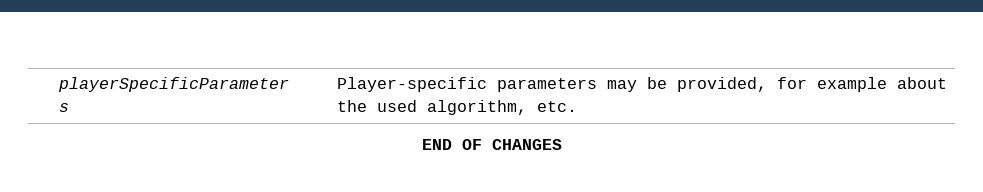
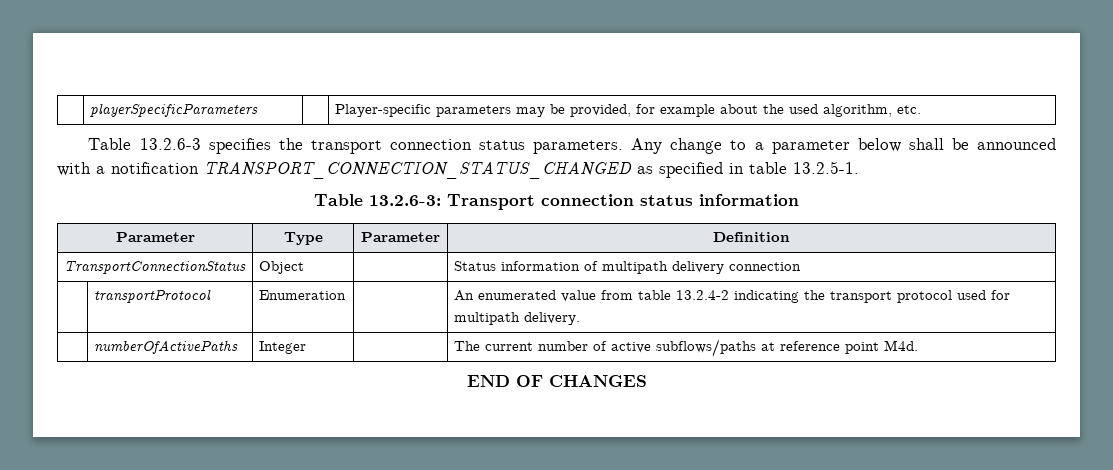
+ Table 13.2.6-3 specifies the transport connection status parameters. Any change to a parameter below shall be announced with a notification TRANSPORT_CONNECTION_STATUS_CHANGED as specified in table 13.2.5-1.
+ Table 13.2.6-3: Transport connection status information
+ Parameter | Type | Parameter | Definition
+ TransportConnectionStatus | Object | | Status information of multipath delivery connection
+ | transportProtocol | Enumeration | | An enumerated value from table 13.2.4-2 indicating the transport protocol used for multipath delivery.
+ | numberOfActivePaths | Integer | | The current number of active subflows/paths at reference point M4d.

